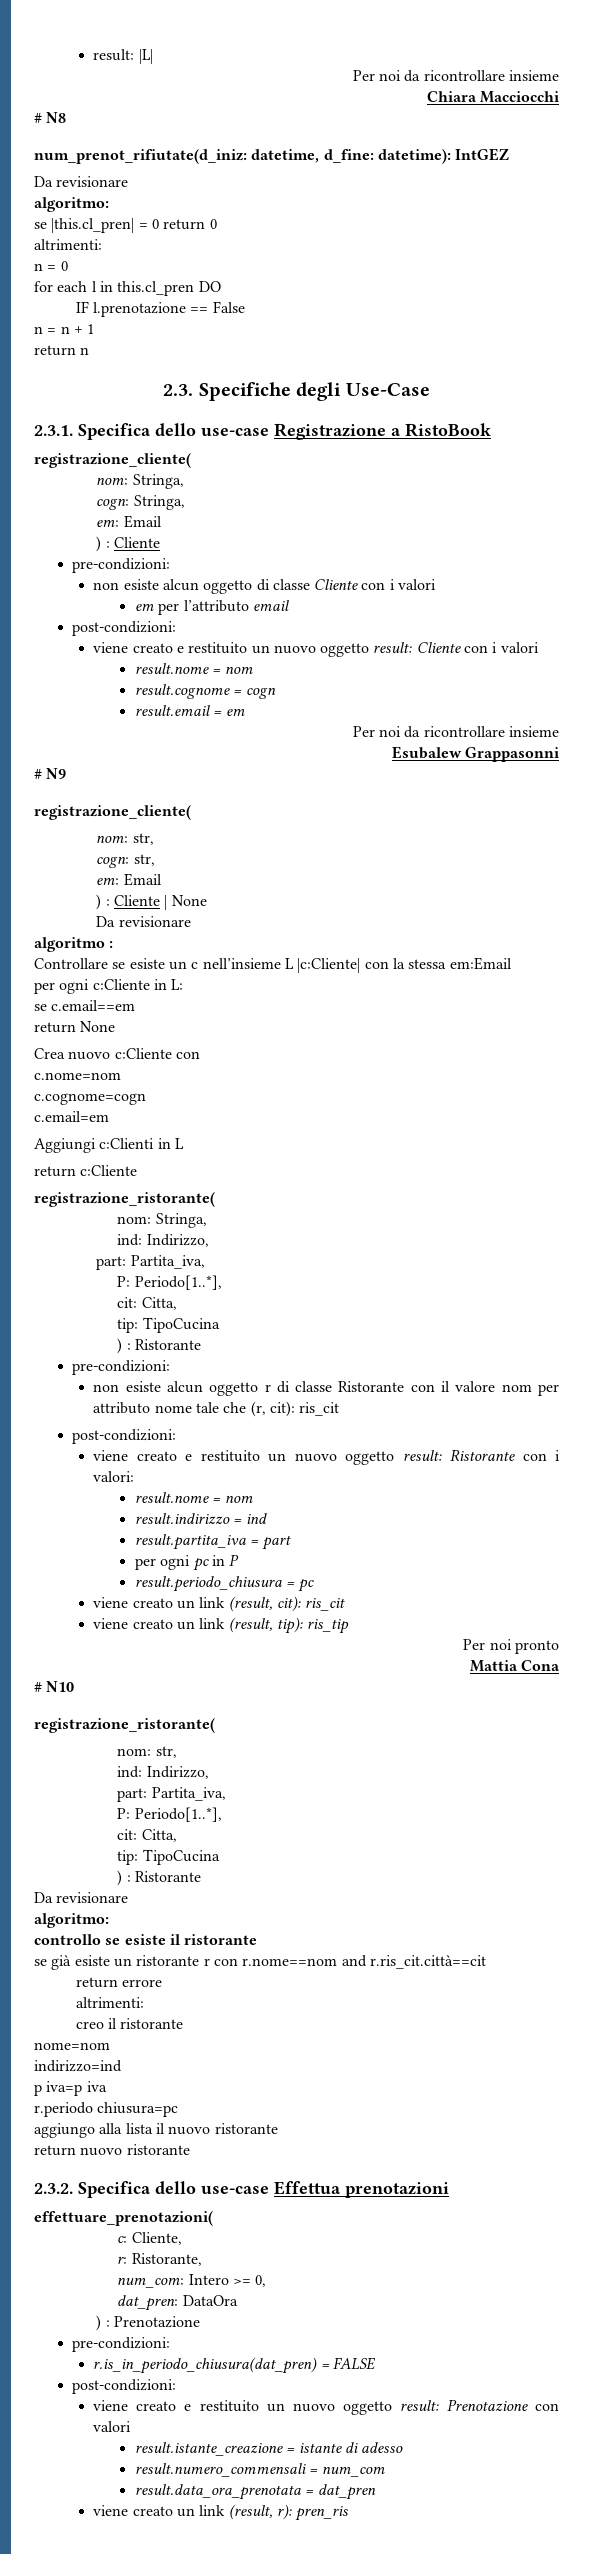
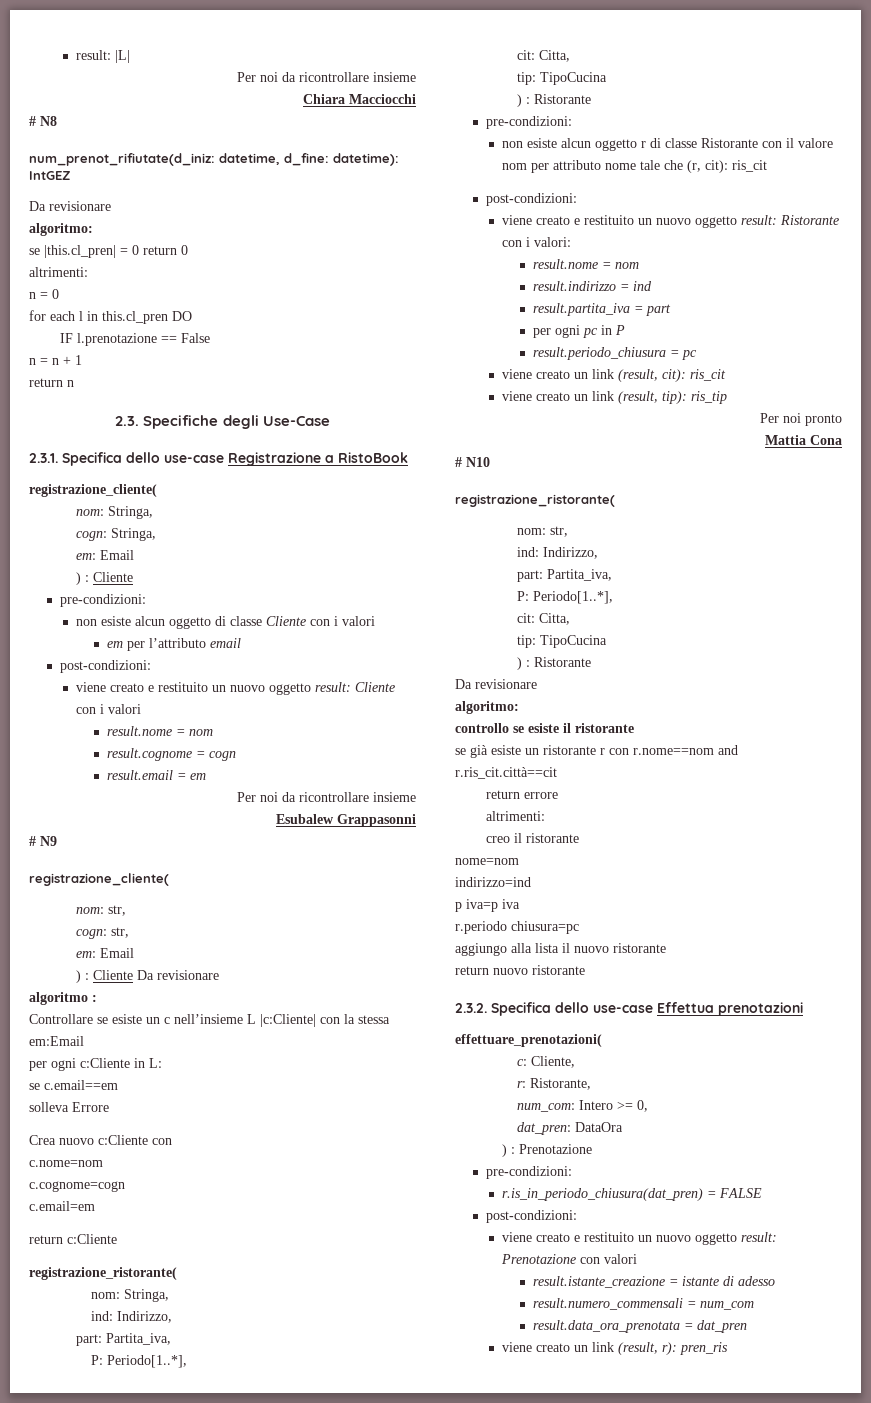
- ) : Cliente | None
- Da revisionare
+ ) : Cliente Da revisionare
- return None
+ solleva Errore
- Aggiungi c:Clienti in L

